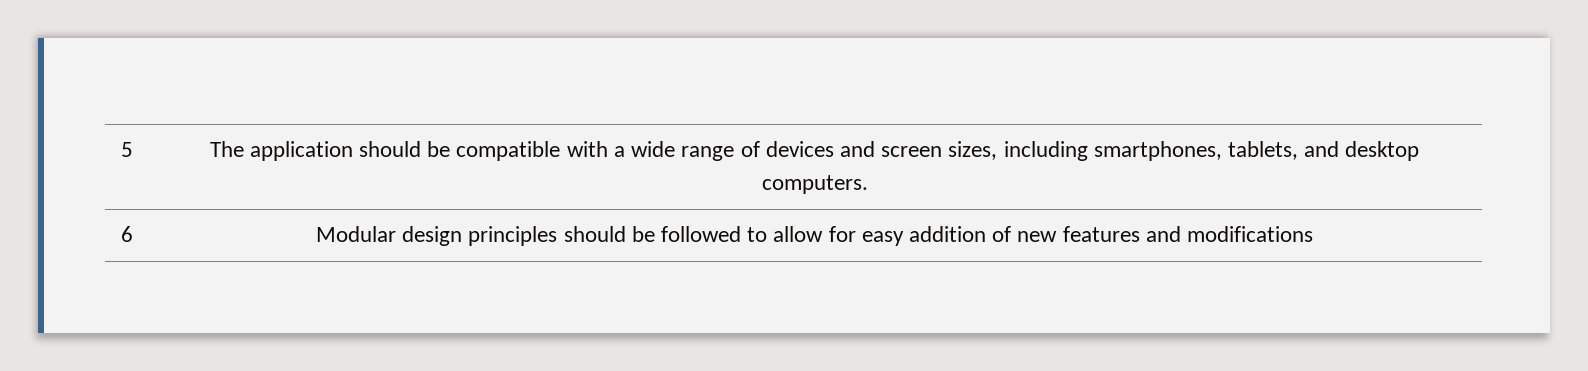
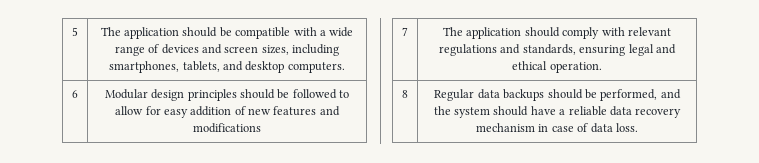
+ 7 | The application should comply with relevant regulations and standards, ensuring legal and ethical operation.
+ 8 | Regular data backups should be performed, and the system should have a reliable data recovery mechanism in case of data loss.

